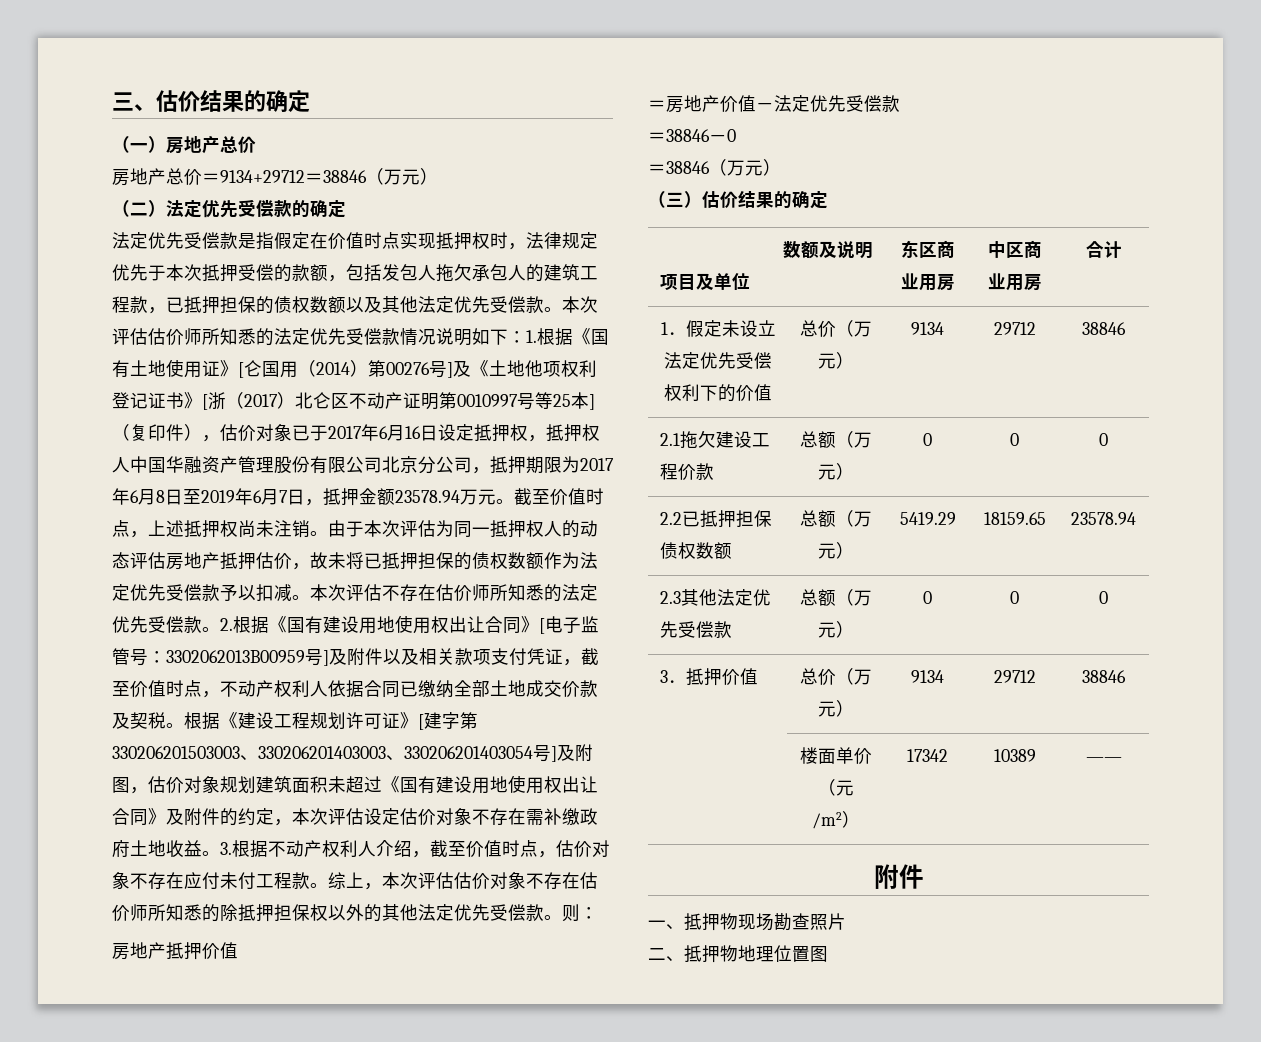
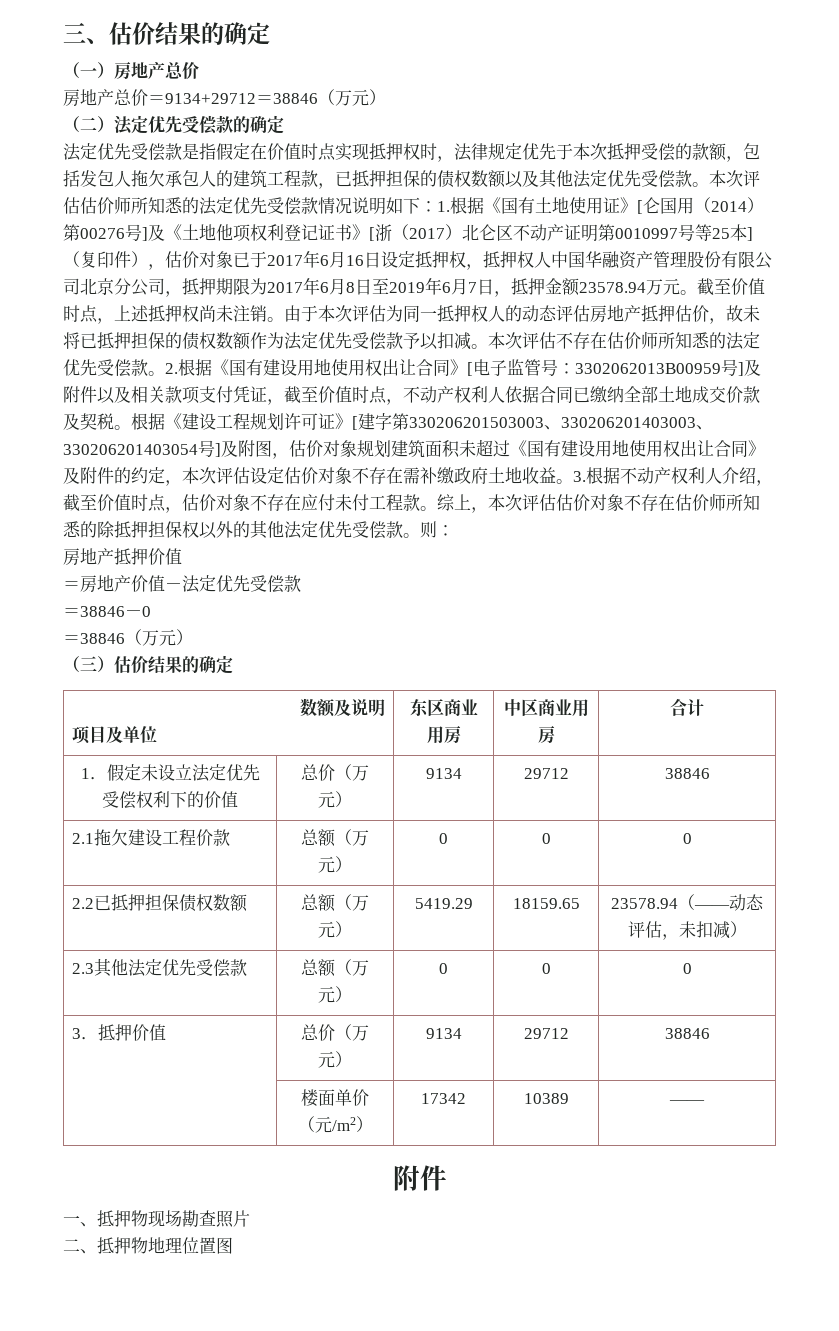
- 2.2已抵押担保债权数额 | 总额（万元） | 5419.29 | 18159.65 | 23578.94
+ 2.2已抵押担保债权数额 | 总额（万元） | 5419.29 | 18159.65 | 23578.94（——动态评估，未扣减）

